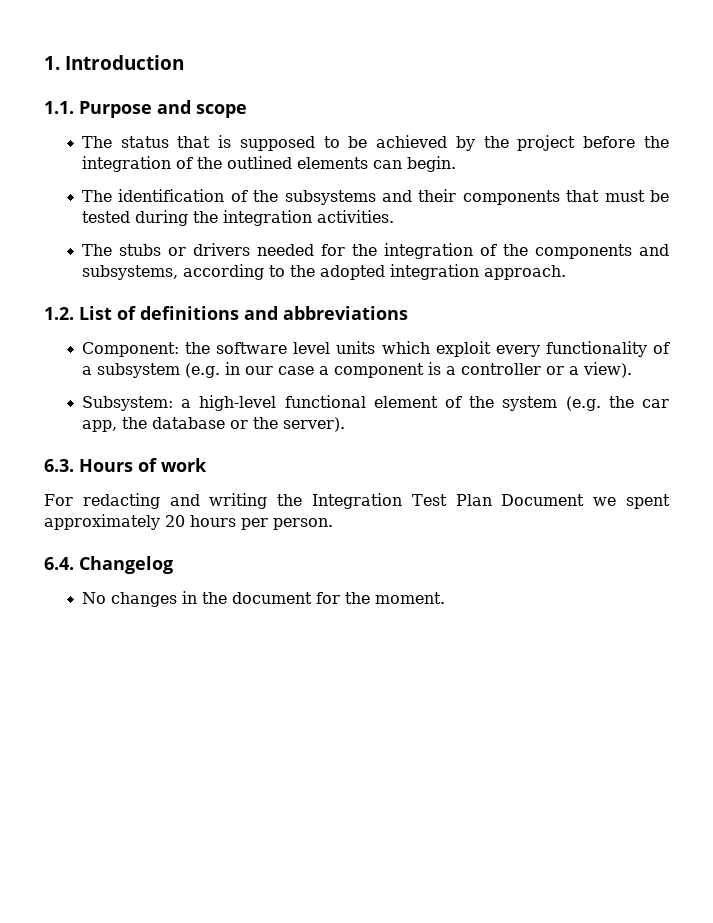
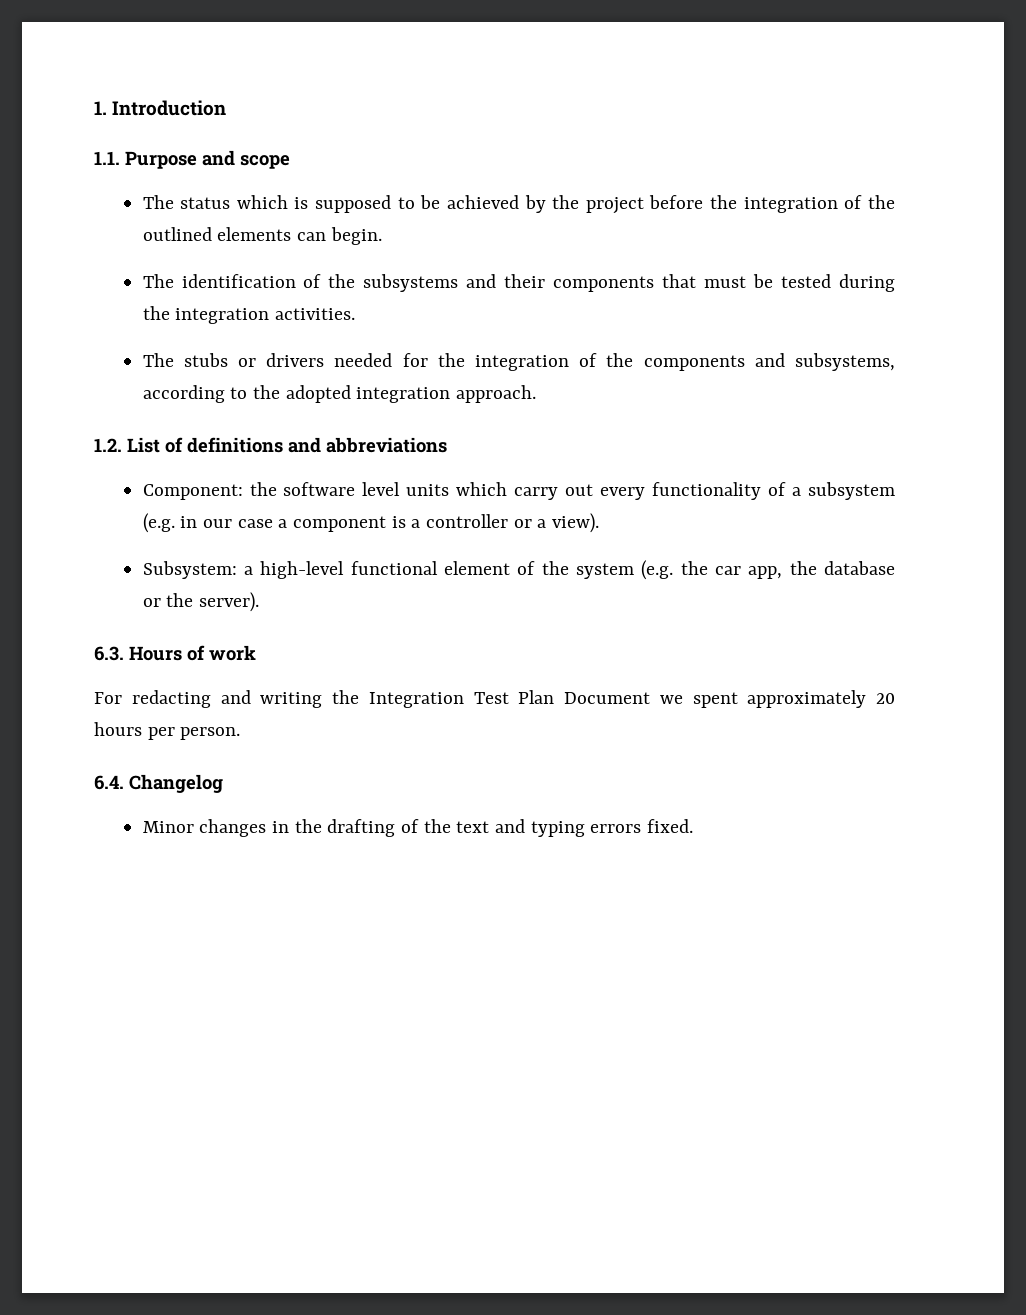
- The status that is supposed to be achieved by the project before the integration of the outlined elements can begin.
+ The status which is supposed to be achieved by the project before the integration of the outlined elements can begin.
- Component: the software level units which exploit every functionality of a subsystem (e.g. in our case a component is a controller or a view).
+ Component: the software level units which carry out every functionality of a subsystem (e.g. in our case a component is a controller or a view).
- No changes in the document for the moment.
+ Minor changes in the drafting of the text and typing errors fixed.

